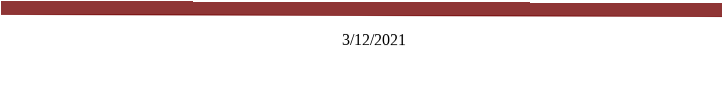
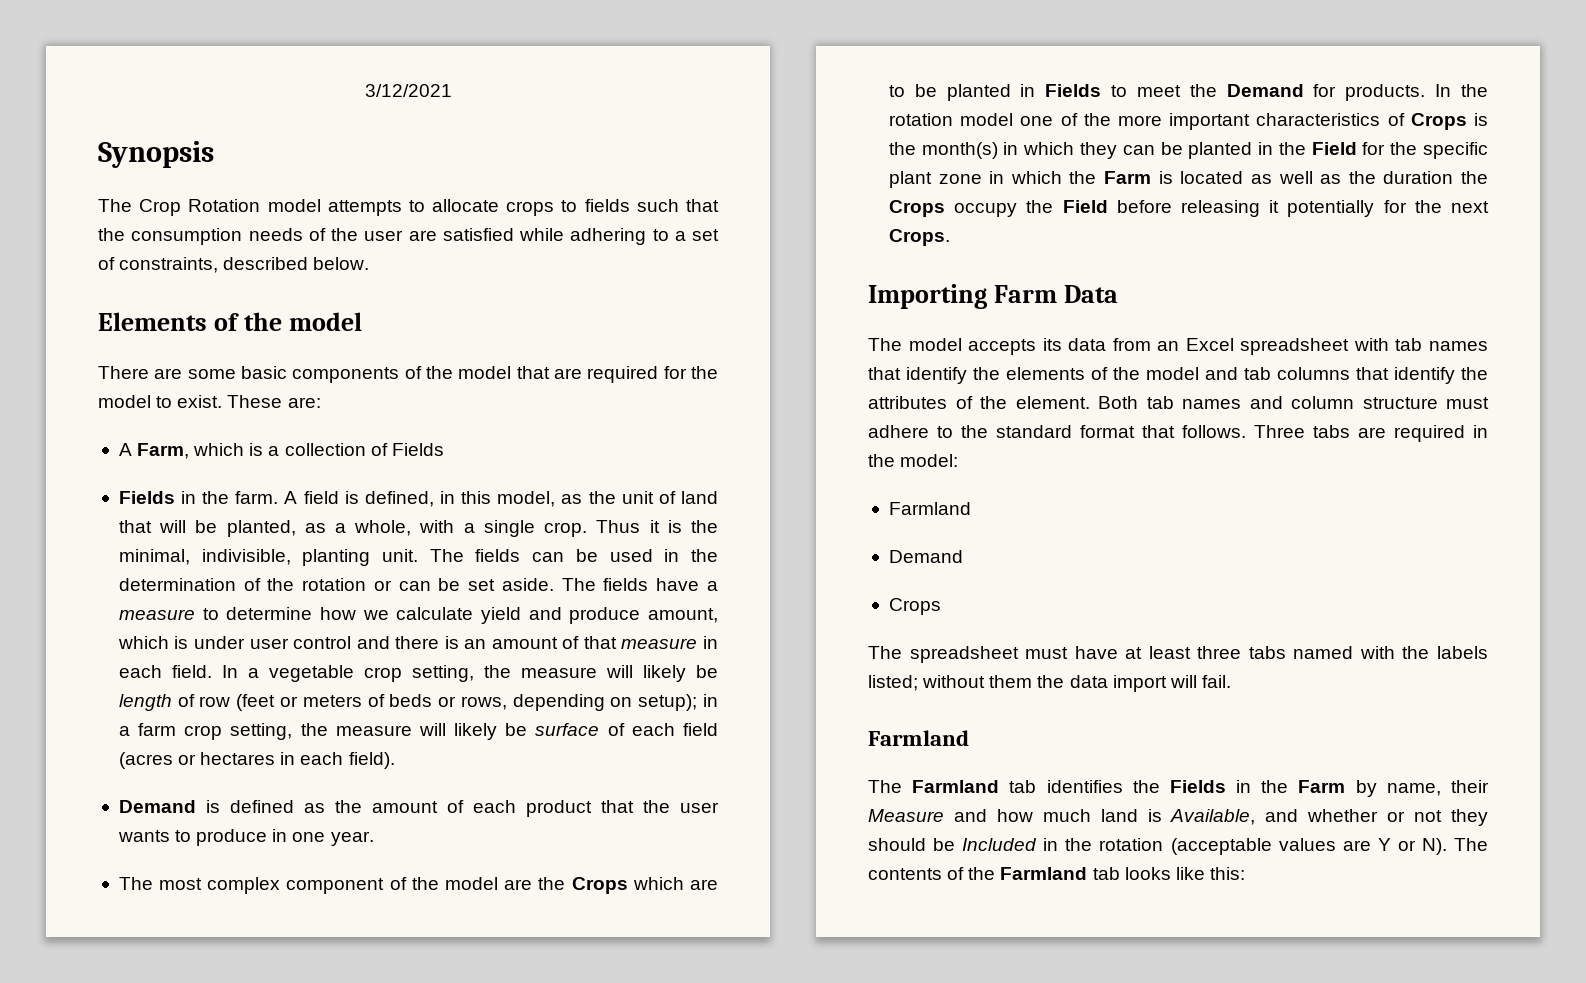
+ Synopsis
+ The Crop Rotation model attempts to allocate crops to fields such that the consumption needs of the user are satisfied while adhering to a set of constraints, described below.
+ Elements of the model
+ There are some basic components of the model that are required for the model to exist. These are:
+ A Farm, which is a collection of Fields
+ Fields in the farm. A field is defined, in this model, as the unit of land that will be planted, as a whole, with a single crop. Thus it is the minimal, indivisible, planting unit. The fields can be used in the determination of the rotation or can be set aside. The fields have a measure to determine how we calculate yield and produce amount, which is under user control and there is an amount of that measure in each field. In a vegetable crop setting, the measure will likely be length of row (feet or meters of beds or rows, depending on setup); in a farm crop setting, the measure will likely be surface of each field (acres or hectares in each field).
+ Demand is defined as the amount of each product that the user wants to produce in one year.
+ The most complex component of the model are the Crops which are to be planted in Fields to meet the Demand for products. In the rotation model one of the more important characteristics of Crops is the month(s) in which they can be planted in the Field for the specific plant zone in which the Farm is located as well as the duration the Crops occupy the Field before releasing it potentially for the next Crops.
+ Importing Farm Data
+ The model accepts its data from an Excel spreadsheet with tab names that identify the elements of the model and tab columns that identify the attributes of the element. Both tab names and column structure must adhere to the standard format that follows. Three tabs are required in the model:
+ Farmland
+ Demand
+ Crops
+ The spreadsheet must have at least three tabs named with the labels listed; without them the data import will fail.
+ Farmland
+ The Farmland tab identifies the Fields in the Farm by name, their Measure and how much land is Available, and whether or not they should be Included in the rotation (acceptable values are Y or N). The contents of the Farmland tab looks like this:

